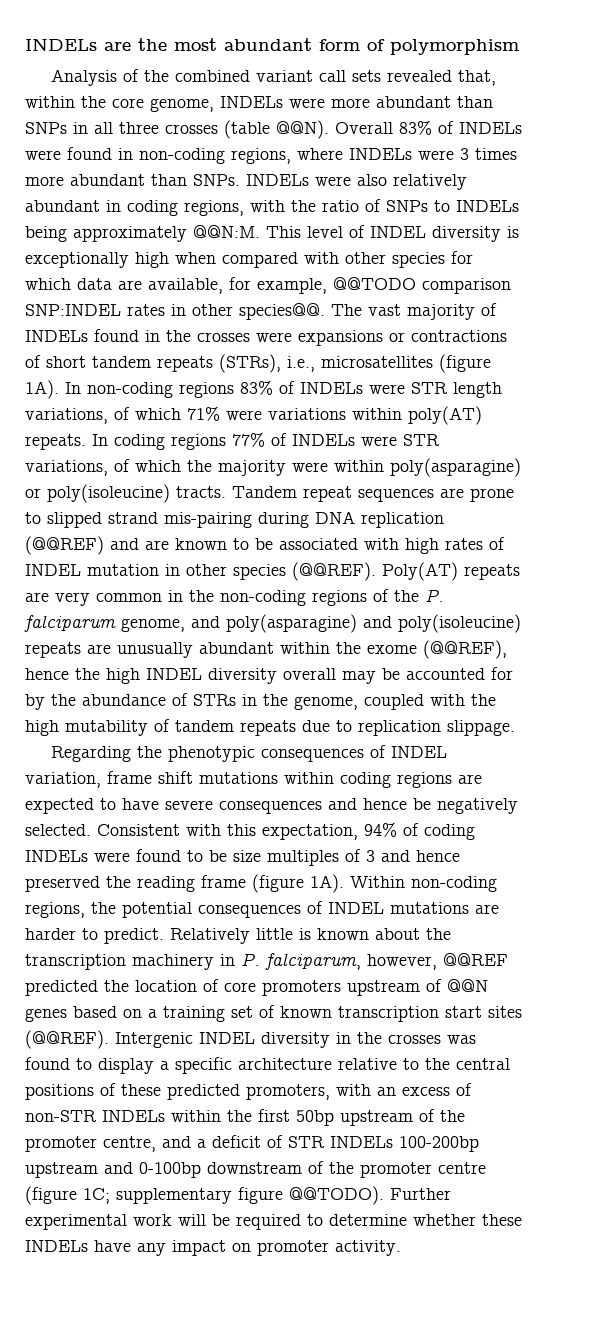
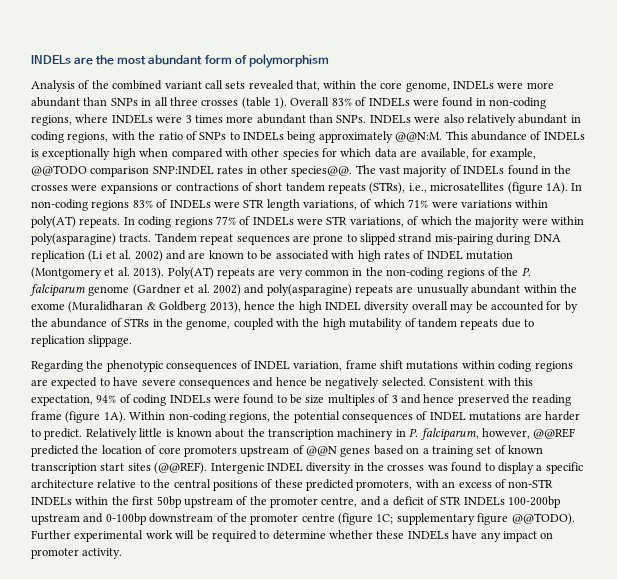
- Analysis of the combined variant call sets revealed that, within the core genome, INDELs were more abundant than SNPs in all three crosses (table @@N).
+ Analysis of the combined variant call sets revealed that, within the core genome, INDELs were more abundant than SNPs in all three crosses (table 1).
- This level of INDEL diversity is exceptionally high when compared with other species for which data are available, for example, @@TODO comparison SNP:INDEL rates in other species@@.
+ This abundance of INDELs is exceptionally high when compared with other species for which data are available, for example, @@TODO comparison SNP:INDEL rates in other species@@.
- In coding regions 77% of INDELs were STR variations, of which the majority were within poly(asparagine) or poly(isoleucine) tracts.
+ In coding regions 77% of INDELs were STR variations, of which the majority were within poly(asparagine) tracts.
- Tandem repeat sequences are prone to slipped strand mis-pairing during DNA replication (@@REF) and are known to be associated with high rates of INDEL mutation in other species (@@REF).
+ Tandem repeat sequences are prone to slipped strand mis-pairing during DNA replication (Li et al. 2002) and are known to be associated with high rates of INDEL mutation (Montgomery et al. 2013).
- Poly(AT) repeats are very common in the non-coding regions of the P. falciparum genome, and poly(asparagine) and poly(isoleucine) repeats are unusually abundant within the exome (@@REF), hence the high INDEL diversity overall may be accounted for by the abundance of STRs in the genome, coupled with the high mutability of tandem repeats due to replication slippage.
+ Poly(AT) repeats are very common in the non-coding regions of the P. falciparum genome (Gardner et al. 2002) and poly(asparagine) repeats are unusually abundant within the exome (Muralidharan & Goldberg 2013), hence the high INDEL diversity overall may be accounted for by the abundance of STRs in the genome, coupled with the high mutability of tandem repeats due to replication slippage.

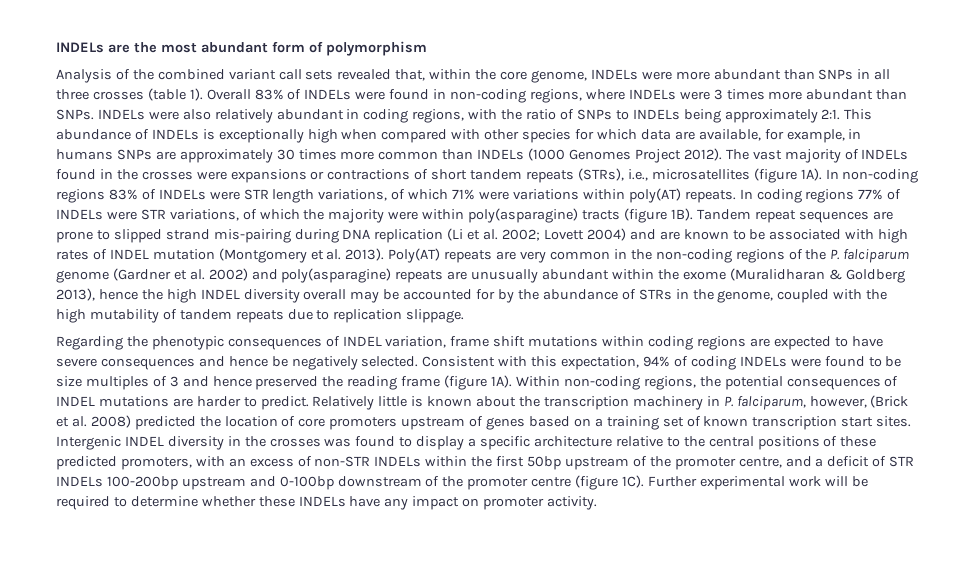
- INDELs were also relatively abundant in coding regions, with the ratio of SNPs to INDELs being approximately @@N:M.
+ INDELs were also relatively abundant in coding regions, with the ratio of SNPs to INDELs being approximately 2:1.
- This abundance of INDELs is exceptionally high when compared with other species for which data are available, for example, @@TODO comparison SNP:INDEL rates in other species@@.
+ This abundance of INDELs is exceptionally high when compared with other species for which data are available, for example, in humans SNPs are approximately 30 times more common than INDELs (1000 Genomes Project 2012).
- In coding regions 77% of INDELs were STR variations, of which the majority were within poly(asparagine) tracts.
+ In coding regions 77% of INDELs were STR variations, of which the majority were within poly(asparagine) tracts (figure 1B).
- Tandem repeat sequences are prone to slipped strand mis-pairing during DNA replication (Li et al. 2002) and are known to be associated with high rates of INDEL mutation (Montgomery et al. 2013).
+ Tandem repeat sequences are prone to slipped strand mis-pairing during DNA replication (Li et al. 2002; Lovett 2004) and are known to be associated with high rates of INDEL mutation (Montgomery et al. 2013).
- Relatively little is known about the transcription machinery in P. falciparum, however, @@REF predicted the location of core promoters upstream of @@N genes based on a training set of known transcription start sites (@@REF).
+ Relatively little is known about the transcription machinery in P. falciparum, however, (Brick et al. 2008) predicted the location of core promoters upstream of genes based on a training set of known transcription start sites.
- Intergenic INDEL diversity in the crosses was found to display a specific architecture relative to the central positions of these predicted promoters, with an excess of non-STR INDELs within the first 50bp upstream of the promoter centre, and a deficit of STR INDELs 100-200bp upstream and 0-100bp downstream of the promoter centre (figure 1C; supplementary figure @@TODO).
+ Intergenic INDEL diversity in the crosses was found to display a specific architecture relative to the central positions of these predicted promoters, with an excess of non-STR INDELs within the first 50bp upstream of the promoter centre, and a deficit of STR INDELs 100-200bp upstream and 0-100bp downstream of the promoter centre (figure 1C).

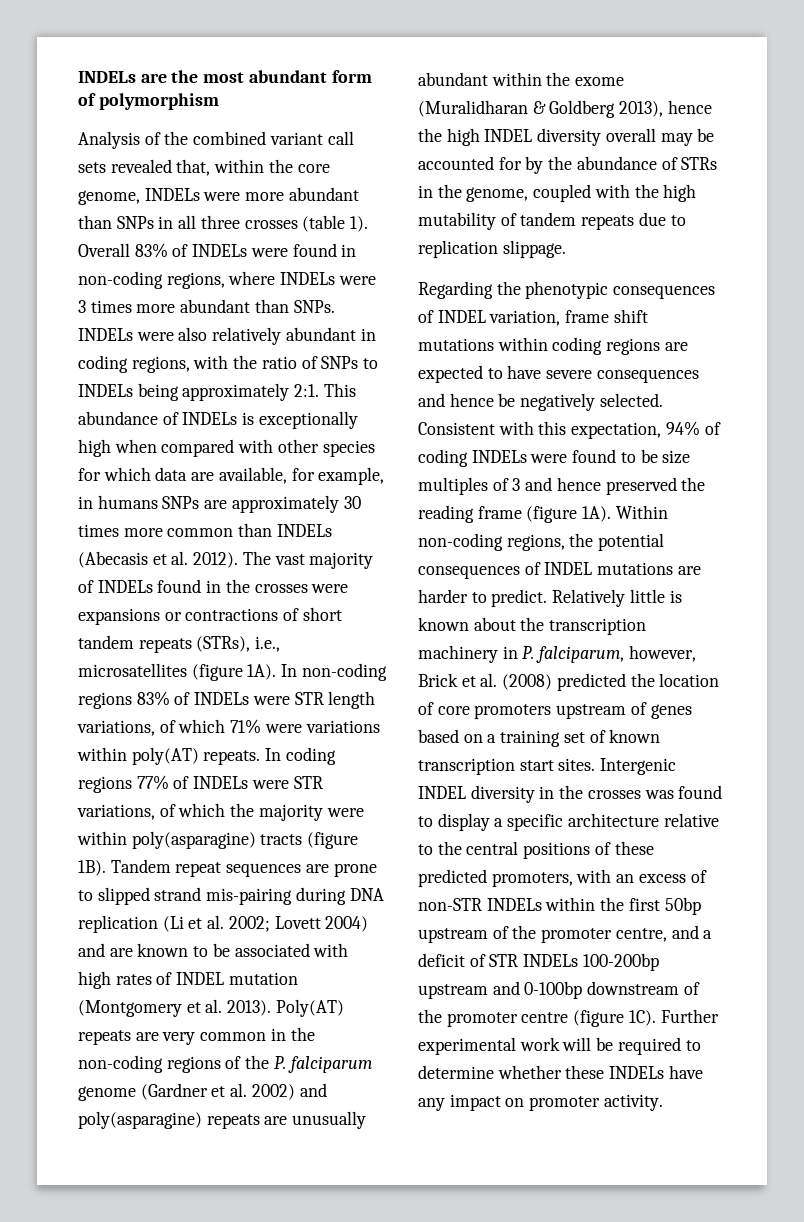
- This abundance of INDELs is exceptionally high when compared with other species for which data are available, for example, in humans SNPs are approximately 30 times more common than INDELs (1000 Genomes Project 2012).
+ This abundance of INDELs is exceptionally high when compared with other species for which data are available, for example, in humans SNPs are approximately 30 times more common than INDELs (Abecasis et al. 2012).
- Relatively little is known about the transcription machinery in P. falciparum, however, (Brick et al. 2008) predicted the location of core promoters upstream of genes based on a training set of known transcription start sites.
+ Relatively little is known about the transcription machinery in P. falciparum, however, Brick et al. (2008) predicted the location of core promoters upstream of genes based on a training set of known transcription start sites.

